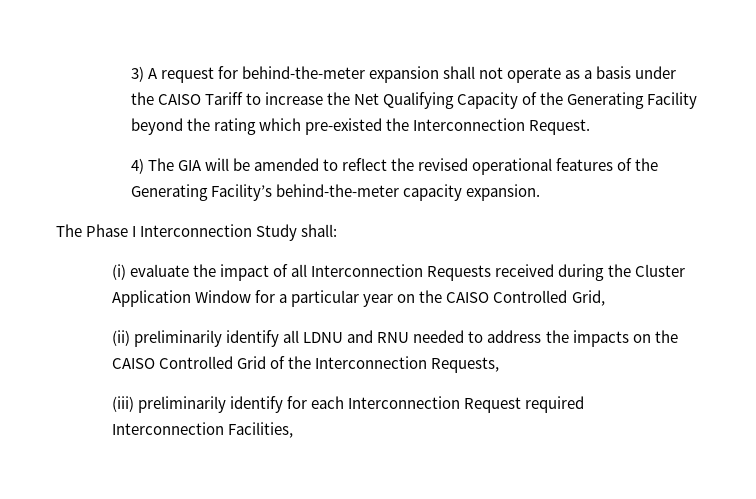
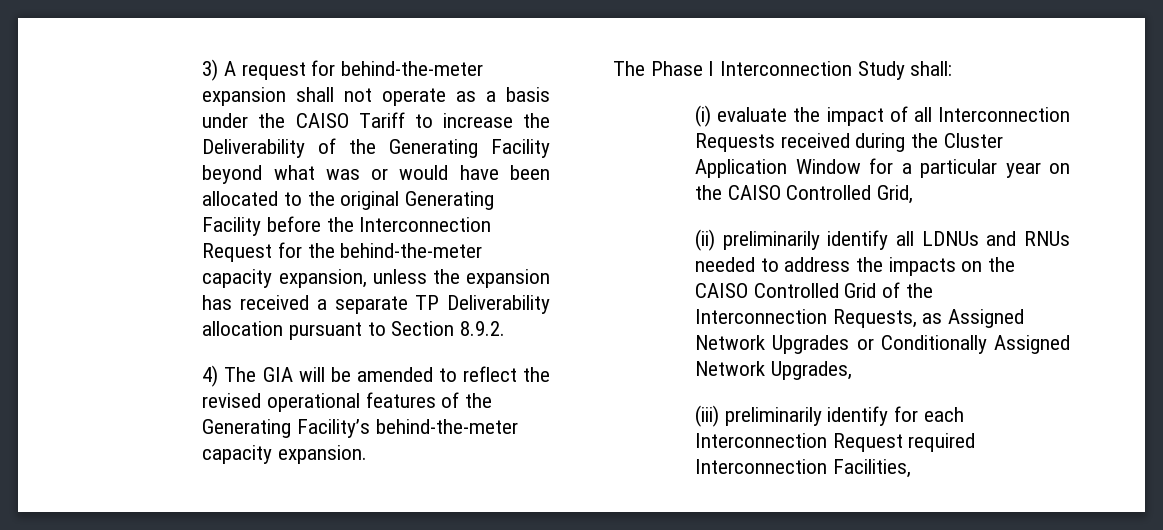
- 3) A request for behind-the-meter expansion shall not operate as a basis under the CAISO Tariff to increase the Net Qualifying Capacity of the Generating Facility beyond the rating which pre-existed the Interconnection Request.
+ 3) A request for behind-the-meter expansion shall not operate as a basis under the CAISO Tariff to increase the Deliverability of the Generating Facility beyond what was or would have been allocated to the original Generating Facility before the Interconnection Request for the behind-the-meter capacity expansion, unless the expansion has received a separate TP Deliverability allocation pursuant to Section 8.9.2.
- (ii) preliminarily identify all LDNU and RNU needed to address the impacts on the CAISO Controlled Grid of the Interconnection Requests,
+ (ii) preliminarily identify all LDNUs and RNUs needed to address the impacts on the CAISO Controlled Grid of the Interconnection Requests, as Assigned Network Upgrades or Conditionally Assigned Network Upgrades,

